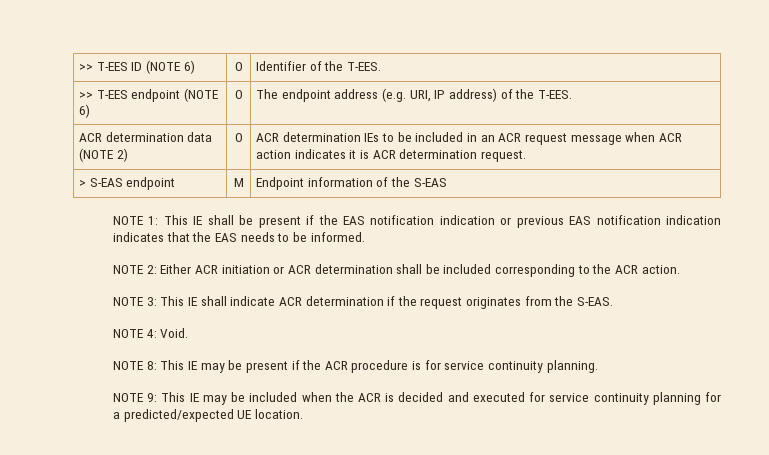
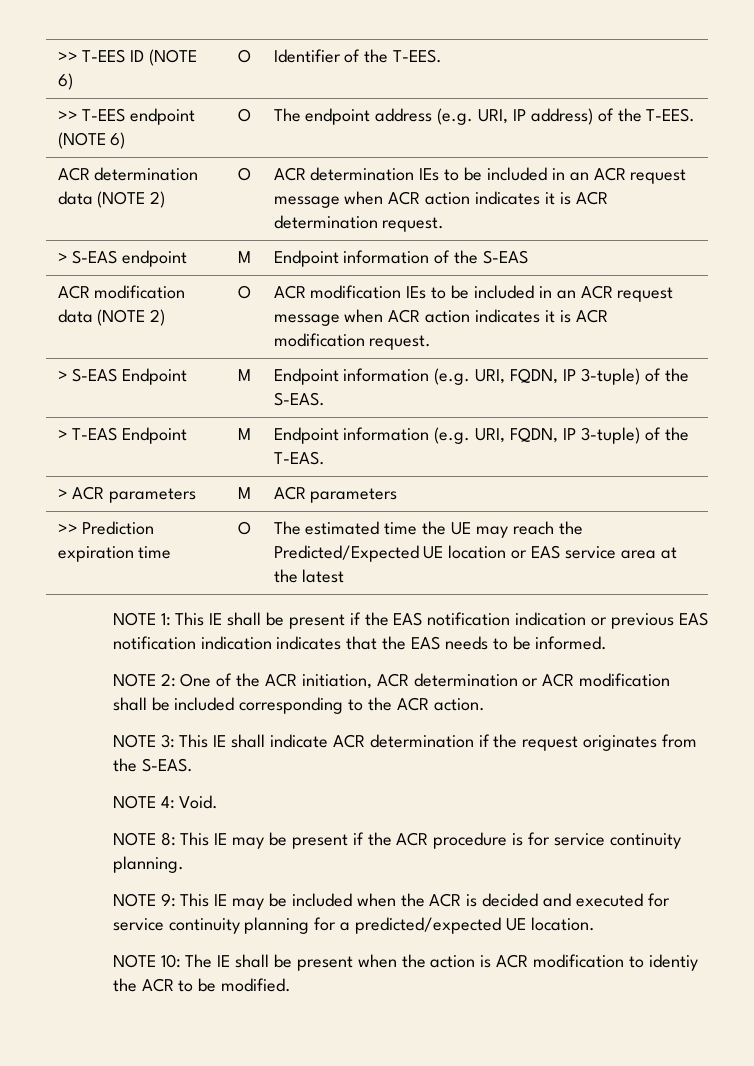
+ ACR modification data (NOTE 2) | O | ACR modification IEs to be included in an ACR request message when ACR action indicates it is ACR modification request.
+ > S-EAS Endpoint | M | Endpoint information (e.g. URI, FQDN, IP 3-tuple) of the S-EAS.
+ > T-EAS Endpoint | M | Endpoint information (e.g. URI, FQDN, IP 3-tuple) of the T-EAS.
+ > ACR parameters | M | ACR parameters
+ >> Prediction expiration time | O | The estimated time the UE may reach the Predicted/Expected UE location or EAS service area at the latest
- NOTE 2: Either ACR initiation or ACR determination shall be included corresponding to the ACR action.
+ NOTE 2: One of the ACR initiation, ACR determination or ACR modification shall be included corresponding to the ACR action.
+ NOTE 10: The IE shall be present when the action is ACR modification to identiy the ACR to be modified.

